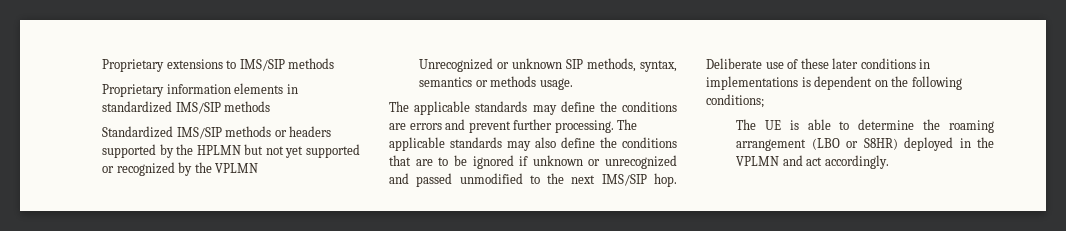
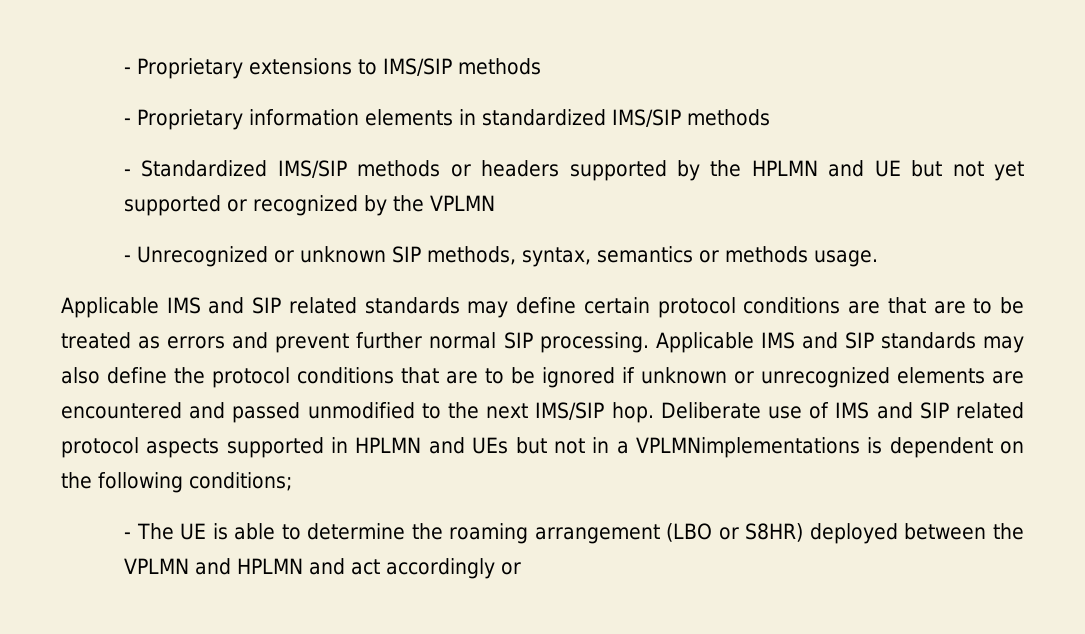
- Proprietary extensions to IMS/SIP methods
+ - Proprietary extensions to IMS/SIP methods
- Proprietary information elements in standardized IMS/SIP methods
+ - Proprietary information elements in standardized IMS/SIP methods
- Standardized IMS/SIP methods or headers supported by the HPLMN but not yet supported or recognized by the VPLMN
+ - Standardized IMS/SIP methods or headers supported by the HPLMN and UE but not yet supported or recognized by the VPLMN
- Unrecognized or unknown SIP methods, syntax, semantics or methods usage.
+ - Unrecognized or unknown SIP methods, syntax, semantics or methods usage.
- The applicable standards may define the conditions are errors and prevent further processing. The applicable standards may also define the conditions that are to be ignored if unknown or unrecognized and passed unmodified to the next IMS/SIP hop.
+ Applicable IMS and SIP related standards may define certain protocol conditions are that are to be treated as errors and prevent further normal SIP processing. Applicable IMS and SIP standards may also define the protocol conditions that are to be ignored if unknown or unrecognized elements are encountered and passed unmodified to the next IMS/SIP hop.
- Deliberate use of these later conditions in implementations is dependent on the following conditions;
+ Deliberate use of IMS and SIP related protocol aspects supported in HPLMN and UEs but not in a VPLMNimplementations is dependent on the following conditions;
- The UE is able to determine the roaming arrangement (LBO or S8HR) deployed in the VPLMN and act accordingly.
+ - The UE is able to determine the roaming arrangement (LBO or S8HR) deployed between the VPLMN and HPLMN and act accordingly or

